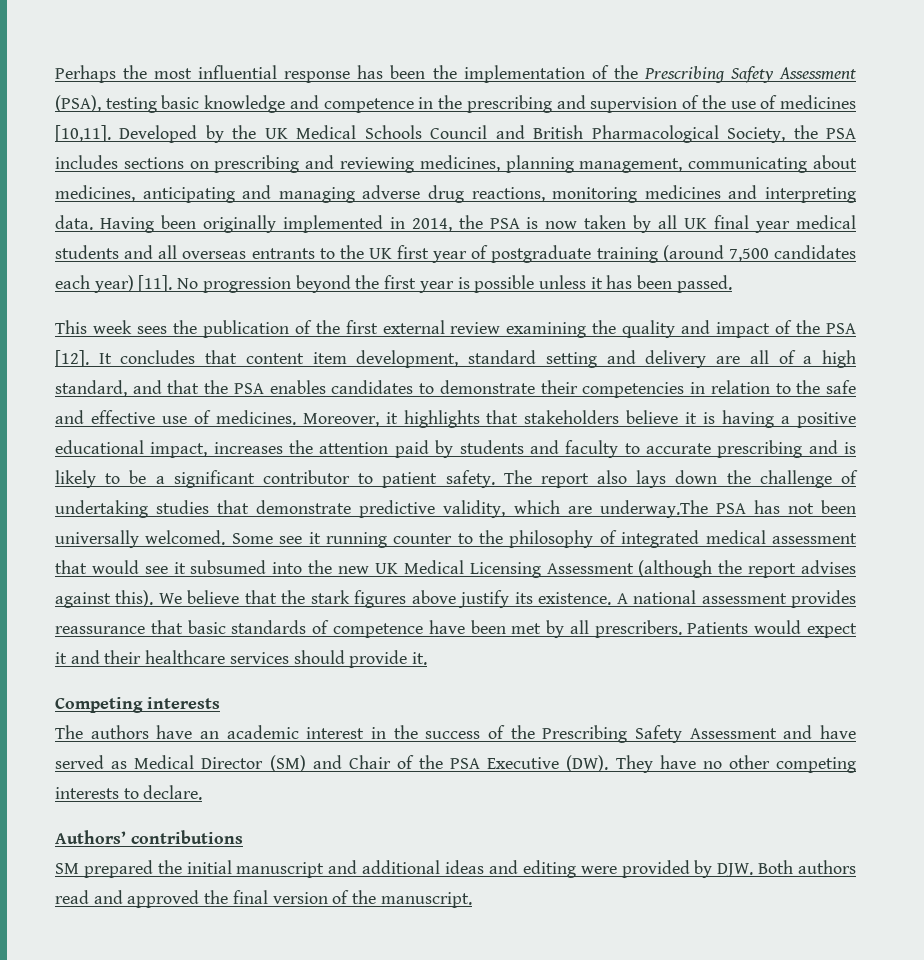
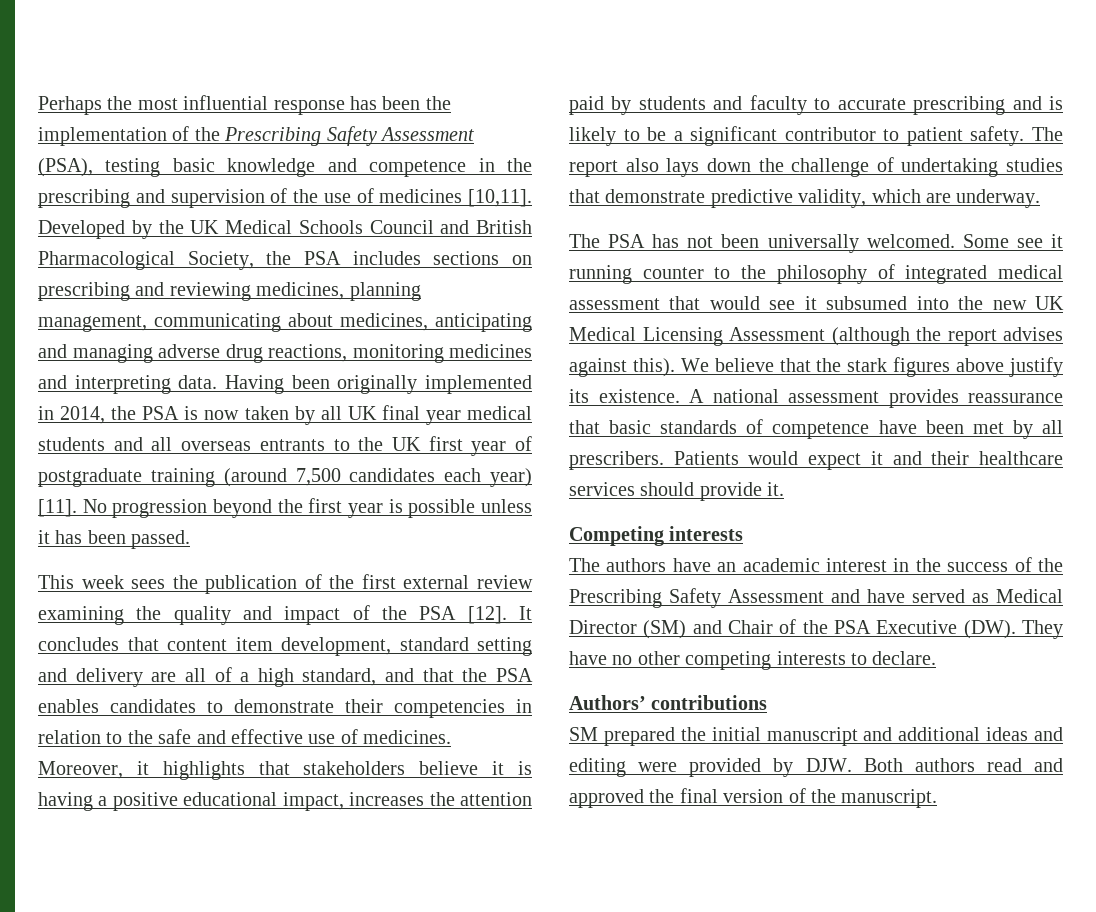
- The report also lays down the challenge of undertaking studies that demonstrate predictive validity, which are underway.The PSA has not been universally welcomed.
+ The report also lays down the challenge of undertaking studies that demonstrate predictive validity, which are underway.
+ The PSA has not been universally welcomed.

